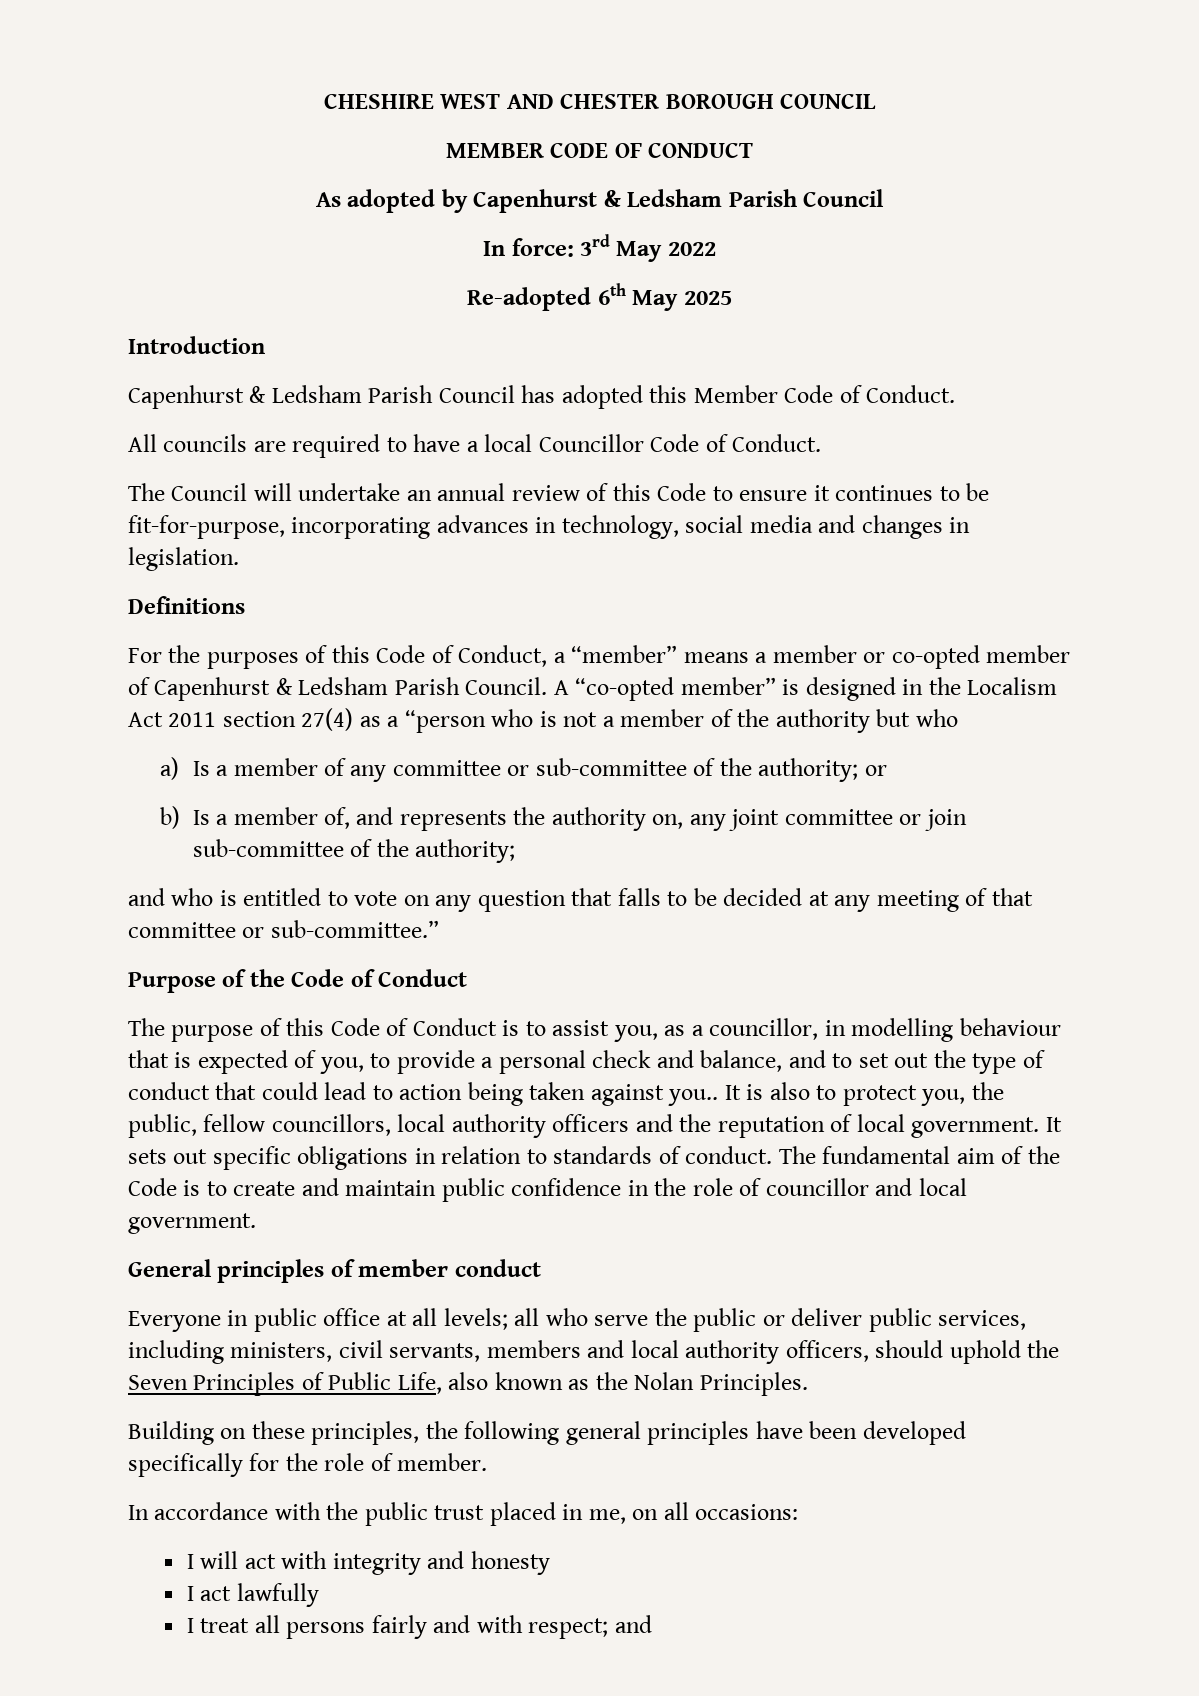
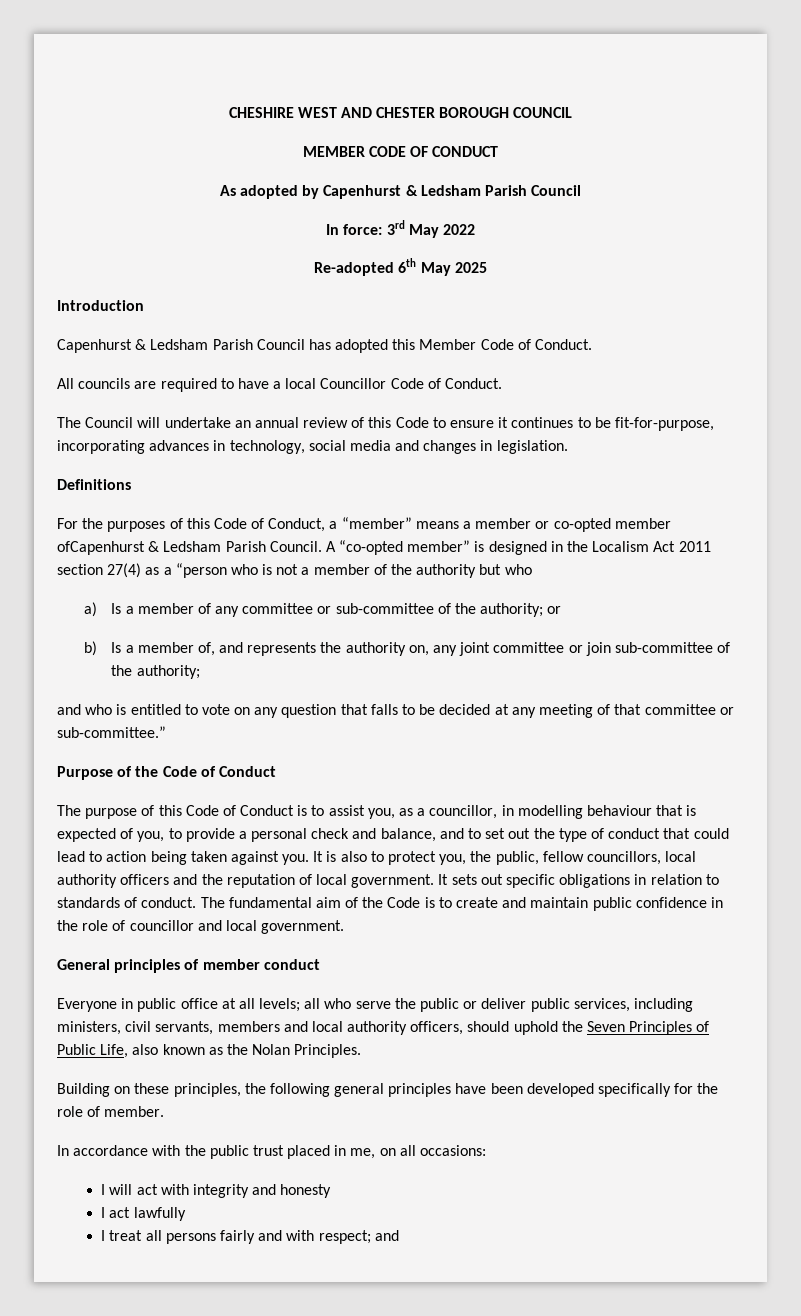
- For the purposes of this Code of Conduct, a “member” means a member or co-opted member of Capenhurst & Ledsham Parish Council.
+ For the purposes of this Code of Conduct, a “member” means a member or co-opted member ofCapenhurst & Ledsham Parish Council.
- The purpose of this Code of Conduct is to assist you, as a councillor, in modelling behaviour that is expected of you, to provide a personal check and balance, and to set out the type of conduct that could lead to action being taken against you..
+ The purpose of this Code of Conduct is to assist you, as a councillor, in modelling behaviour that is expected of you, to provide a personal check and balance, and to set out the type of conduct that could lead to action being taken against you.

